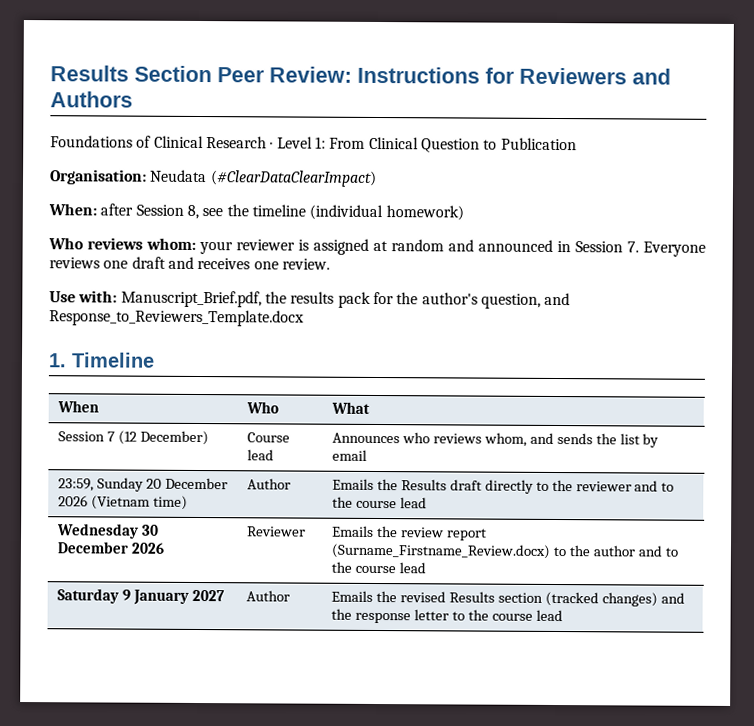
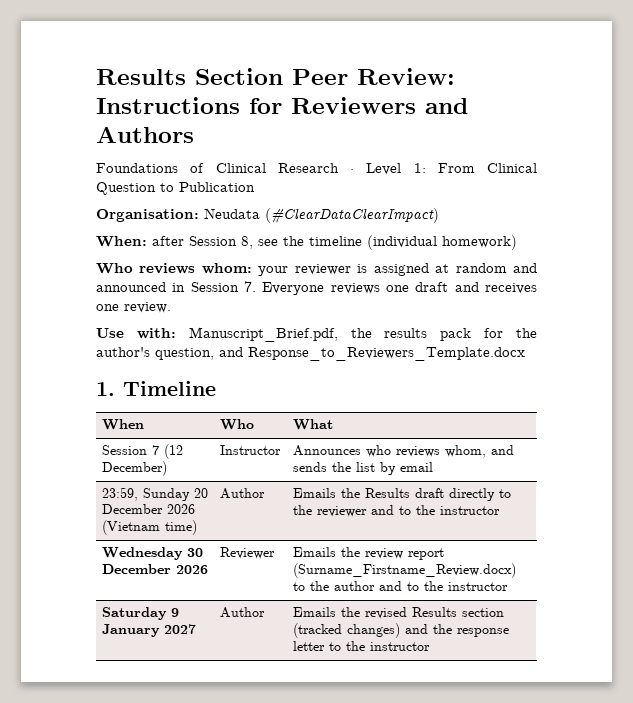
- Session 7 (12 December) | Course lead | Announces who reviews whom, and sends the list by email
+ Session 7 (12 December) | Instructor | Announces who reviews whom, and sends the list by email
- 23:59, Sunday 20 December 2026 (Vietnam time) | Author | Emails the Results draft directly to the reviewer and to the course lead
+ 23:59, Sunday 20 December 2026 (Vietnam time) | Author | Emails the Results draft directly to the reviewer and to the instructor
- Wednesday 30 December 2026 | Reviewer | Emails the review report (Surname_Firstname_Review.docx) to the author and to the course lead
+ Wednesday 30 December 2026 | Reviewer | Emails the review report (Surname_Firstname_Review.docx) to the author and to the instructor
- Saturday 9 January 2027 | Author | Emails the revised Results section (tracked changes) and the response letter to the course lead
+ Saturday 9 January 2027 | Author | Emails the revised Results section (tracked changes) and the response letter to the instructor

